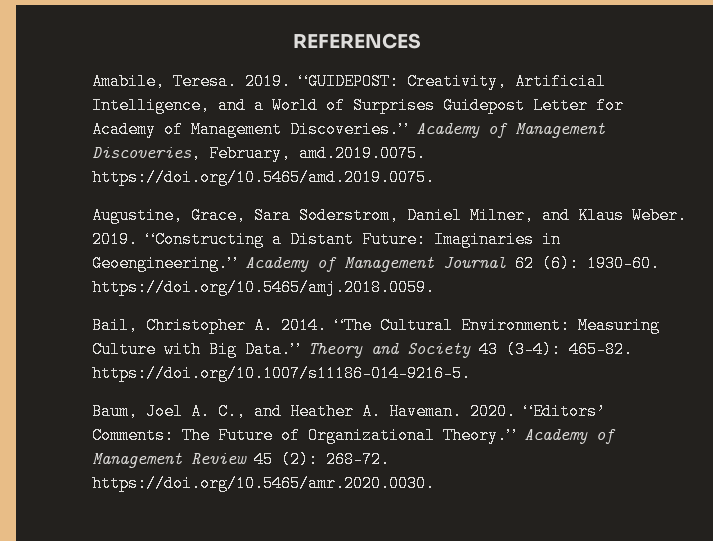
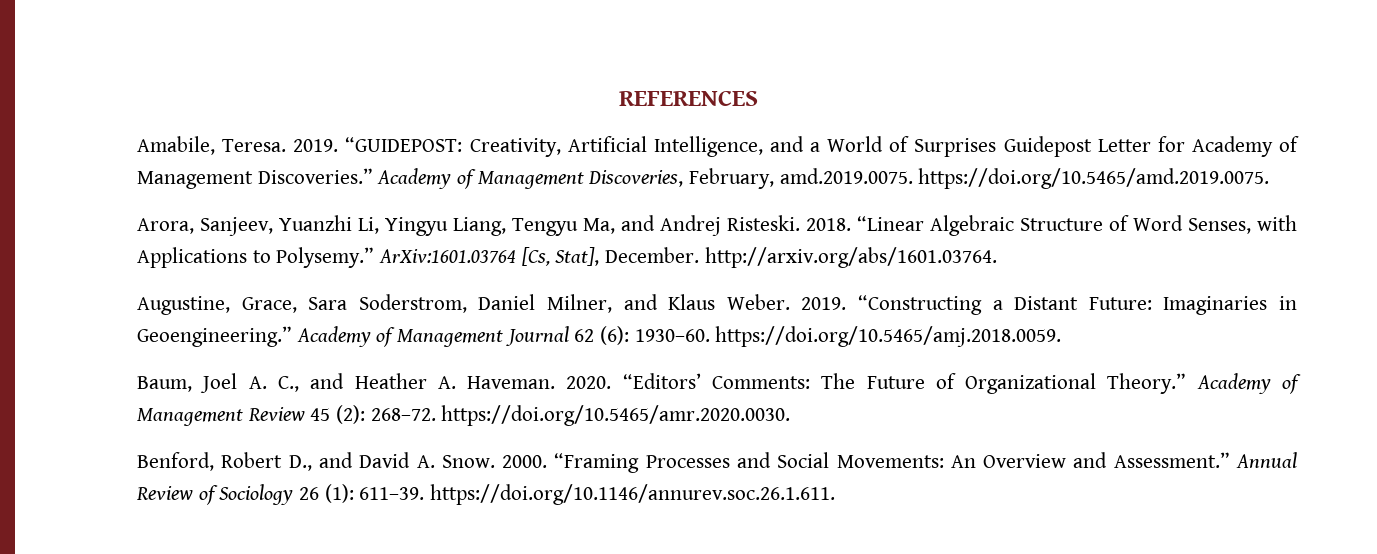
+ Arora, Sanjeev, Yuanzhi Li, Yingyu Liang, Tengyu Ma, and Andrej Risteski. 2018. “Linear Algebraic Structure of Word Senses, with Applications to Polysemy.” ArXiv:1601.03764 [Cs, Stat], December. http://arxiv.org/abs/1601.03764.
- Bail, Christopher A. 2014. “The Cultural Environment: Measuring Culture with Big Data.” Theory and Society 43 (3–4): 465–82. https://doi.org/10.1007/s11186-014-9216-5.
+ Benford, Robert D., and David A. Snow. 2000. “Framing Processes and Social Movements: An Overview and Assessment.” Annual Review of Sociology 26 (1): 611–39. https://doi.org/10.1146/annurev.soc.26.1.611.

